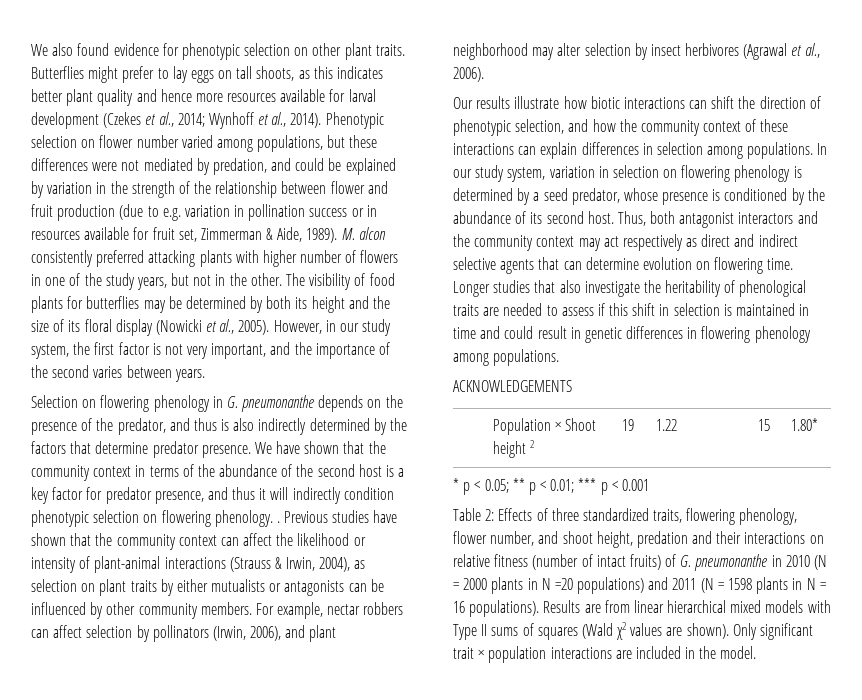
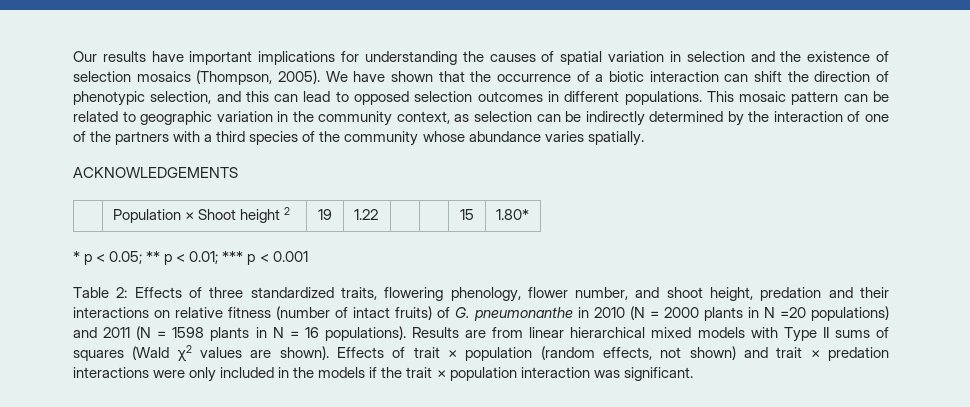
- We also found evidence for phenotypic selection on other plant traits. Butterflies might prefer to lay eggs on tall shoots, as this indicates better plant quality and hence more resources available for larval development (Czekes et al., 2014; Wynhoff et al., 2014). Phenotypic selection on flower number varied among populations, but these differences were not mediated by predation, and could be explained by variation in the strength of the relationship between flower and fruit production (due to e.g. variation in pollination success or in resources available for fruit set, Zimmerman & Aide, 1989). M. alcon consistently preferred attacking plants with higher number of flowers in one of the study years, but not in the other. The visibility of food plants for butterflies may be determined by both its height and the size of its floral display (Nowicki et al., 2005). However, in our study system, the first factor is not very important, and the importance of the second varies between years.
- Selection on flowering phenology in G. pneumonanthe depends on the presence of the predator, and thus is also indirectly determined by the factors that determine predator presence.
+ Our results have important implications for understanding the causes of spatial variation in selection and the existence of selection mosaics (Thompson, 2005).
- We have shown that the community context in terms of the abundance of the second host is a key factor for predator presence, and thus it will indirectly condition phenotypic selection on flowering phenology. . Previous studies have shown that the community context can affect the likelihood or intensity of plant-animal interactions (Strauss & Irwin, 2004), as selection on plant traits by either mutualists or antagonists can be influenced by other community members. For example, nectar robbers can affect selection by pollinators (Irwin, 2006), and plant neighborhood may alter selection by insect herbivores (Agrawal et al., 2006).
- Our results illustrate how biotic interactions can shift the direction of phenotypic selection, and how the community context of these interactions can explain differences in selection among populations. In our study system, variation in selection on flowering phenology is determined by a seed predator, whose presence is conditioned by the abundance of its second host. Thus, both antagonist interactors and the community context may act respectively as direct and indirect selective agents that can determine evolution on flowering time. Longer studies that also investigate the heritability of phenological traits are needed to assess if this shift in selection is maintained in time and could result in genetic differences in flowering phenology among populations.
+ We have shown that the occurrence of a biotic interaction can shift the direction of phenotypic selection, and this can lead to opposed selection outcomes in different populations. This mosaic pattern can be related to geographic variation in the community context, as selection can be indirectly determined by the interaction of one of the partners with a third species of the community whose abundance varies spatially.
- Only significant trait × population interactions are included in the model.
+ Effects of trait × population (random effects, not shown) and trait × predation interactions were only included in the models if the trait × population interaction was significant.

